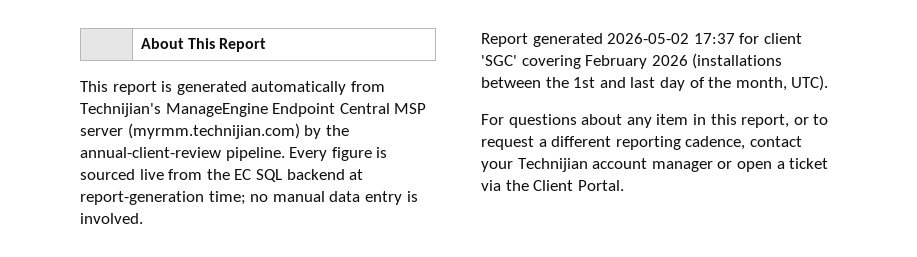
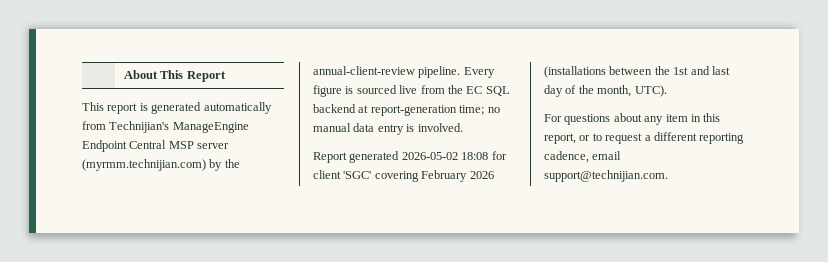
- Report generated 2026-05-02 17:37 for client 'SGC' covering February 2026 (installations between the 1st and last day of the month, UTC).
+ Report generated 2026-05-02 18:08 for client 'SGC' covering February 2026 (installations between the 1st and last day of the month, UTC).
- For questions about any item in this report, or to request a different reporting cadence, contact your Technijian account manager or open a ticket via the Client Portal.
+ For questions about any item in this report, or to request a different reporting cadence, email support@technijian.com.

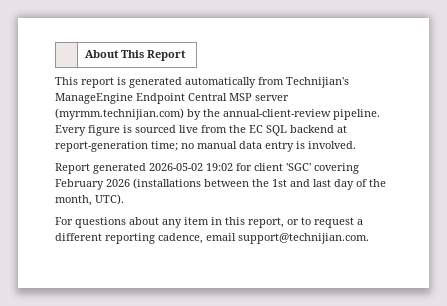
- Report generated 2026-05-02 18:08 for client 'SGC' covering February 2026 (installations between the 1st and last day of the month, UTC).
+ Report generated 2026-05-02 19:02 for client 'SGC' covering February 2026 (installations between the 1st and last day of the month, UTC).

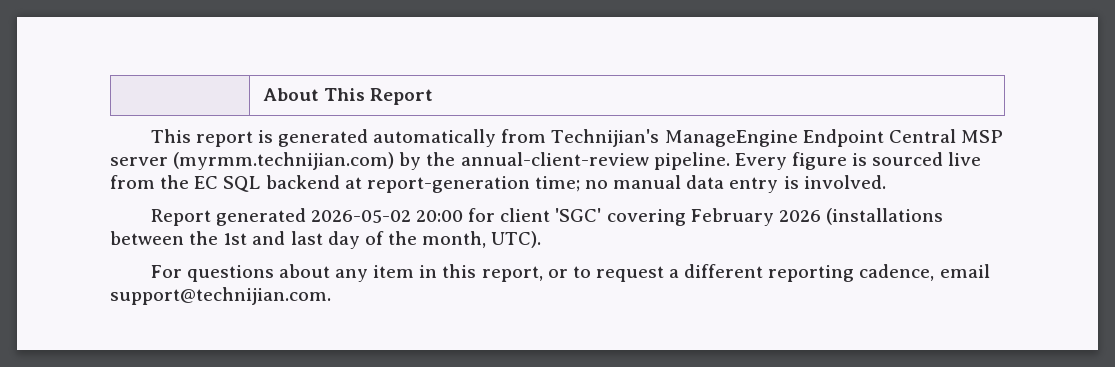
- Report generated 2026-05-02 19:02 for client 'SGC' covering February 2026 (installations between the 1st and last day of the month, UTC).
+ Report generated 2026-05-02 20:00 for client 'SGC' covering February 2026 (installations between the 1st and last day of the month, UTC).

